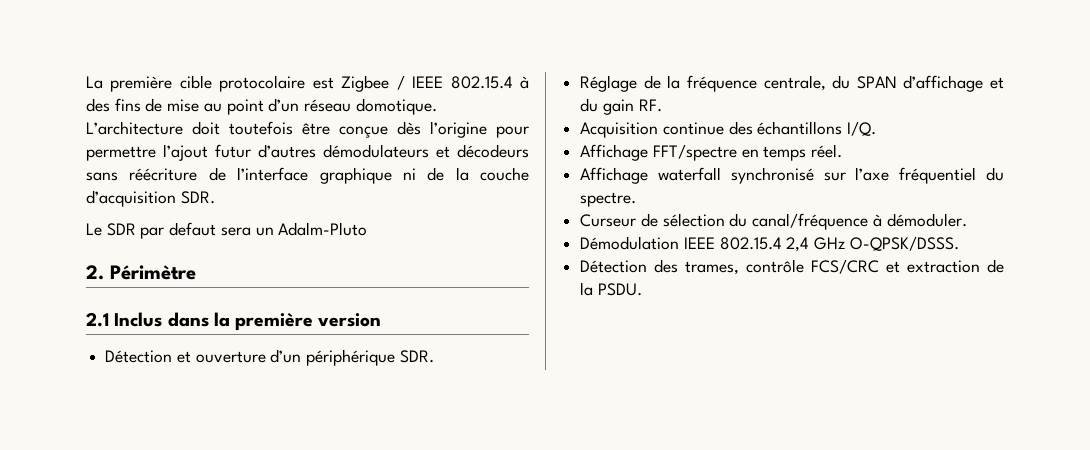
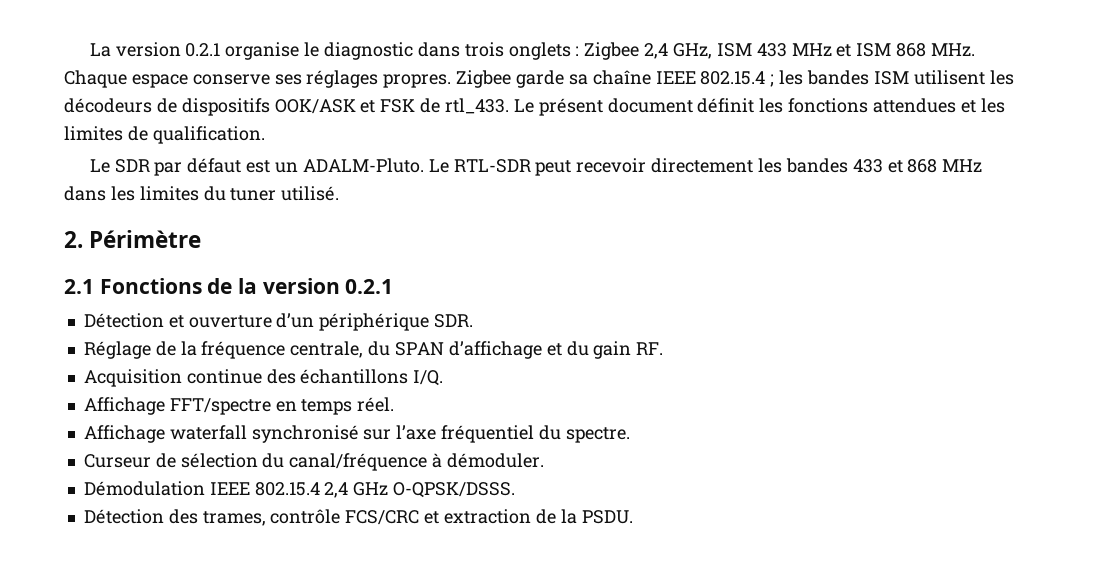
- La première cible protocolaire est Zigbee / IEEE 802.15.4 à des fins de mise au point d’un réseau domotique. L’architecture doit toutefois être conçue dès l’origine pour permettre l’ajout futur d’autres démodulateurs et décodeurs sans réécriture de l’interface graphique ni de la couche d’acquisition SDR.
- Le SDR par defaut sera un Adalm-Pluto
+ La version 0.2.1 organise le diagnostic dans trois onglets : Zigbee 2,4 GHz, ISM 433 MHz et ISM 868 MHz. Chaque espace conserve ses réglages propres. Zigbee garde sa chaîne IEEE 802.15.4 ; les bandes ISM utilisent les décodeurs de dispositifs OOK/ASK et FSK de rtl_433. Le présent document définit les fonctions attendues et les limites de qualification.
+ Le SDR par défaut est un ADALM-Pluto. Le RTL-SDR peut recevoir directement les bandes 433 et 868 MHz dans les limites du tuner utilisé.
- 2.1 Inclus dans la première version
+ 2.1 Fonctions de la version 0.2.1

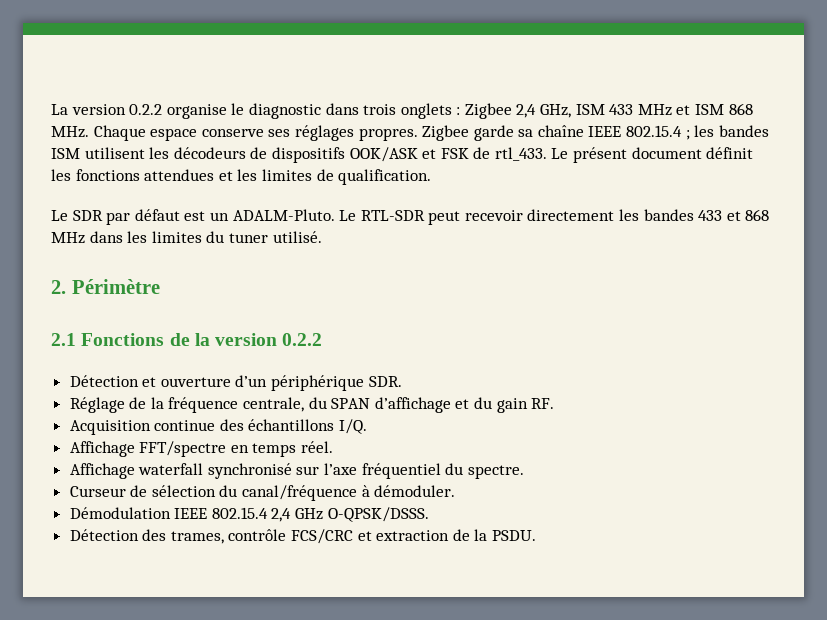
- La version 0.2.1 organise le diagnostic dans trois onglets : Zigbee 2,4 GHz, ISM 433 MHz et ISM 868 MHz. Chaque espace conserve ses réglages propres.
+ La version 0.2.2 organise le diagnostic dans trois onglets : Zigbee 2,4 GHz, ISM 433 MHz et ISM 868 MHz. Chaque espace conserve ses réglages propres.
- 2.1 Fonctions de la version 0.2.1
+ 2.1 Fonctions de la version 0.2.2

